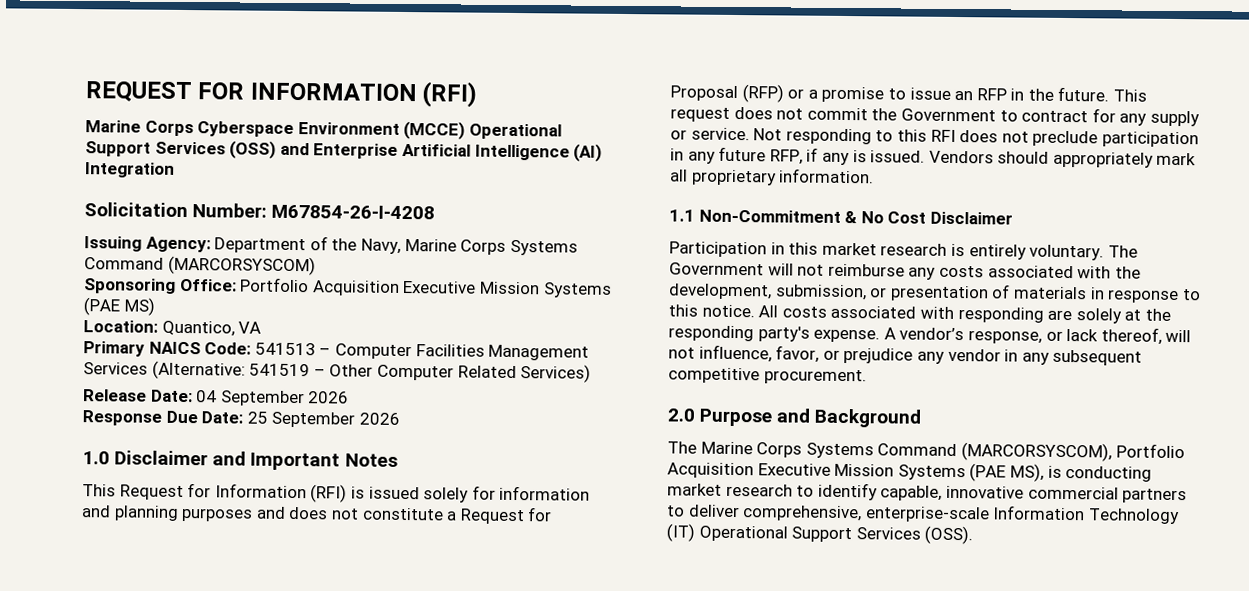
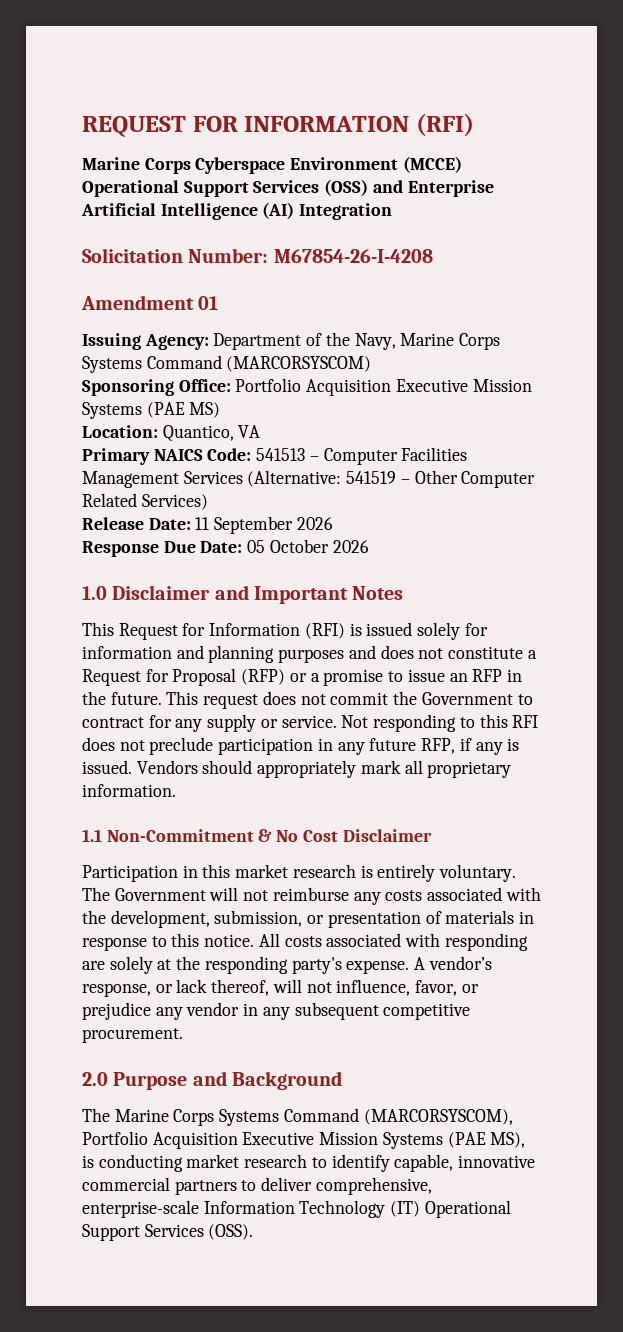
+ Amendment 01
- Release Date: 04 September 2026
+ Release Date: 11 September 2026
- Response Due Date: 25 September 2026
+ Response Due Date: 05 October 2026

